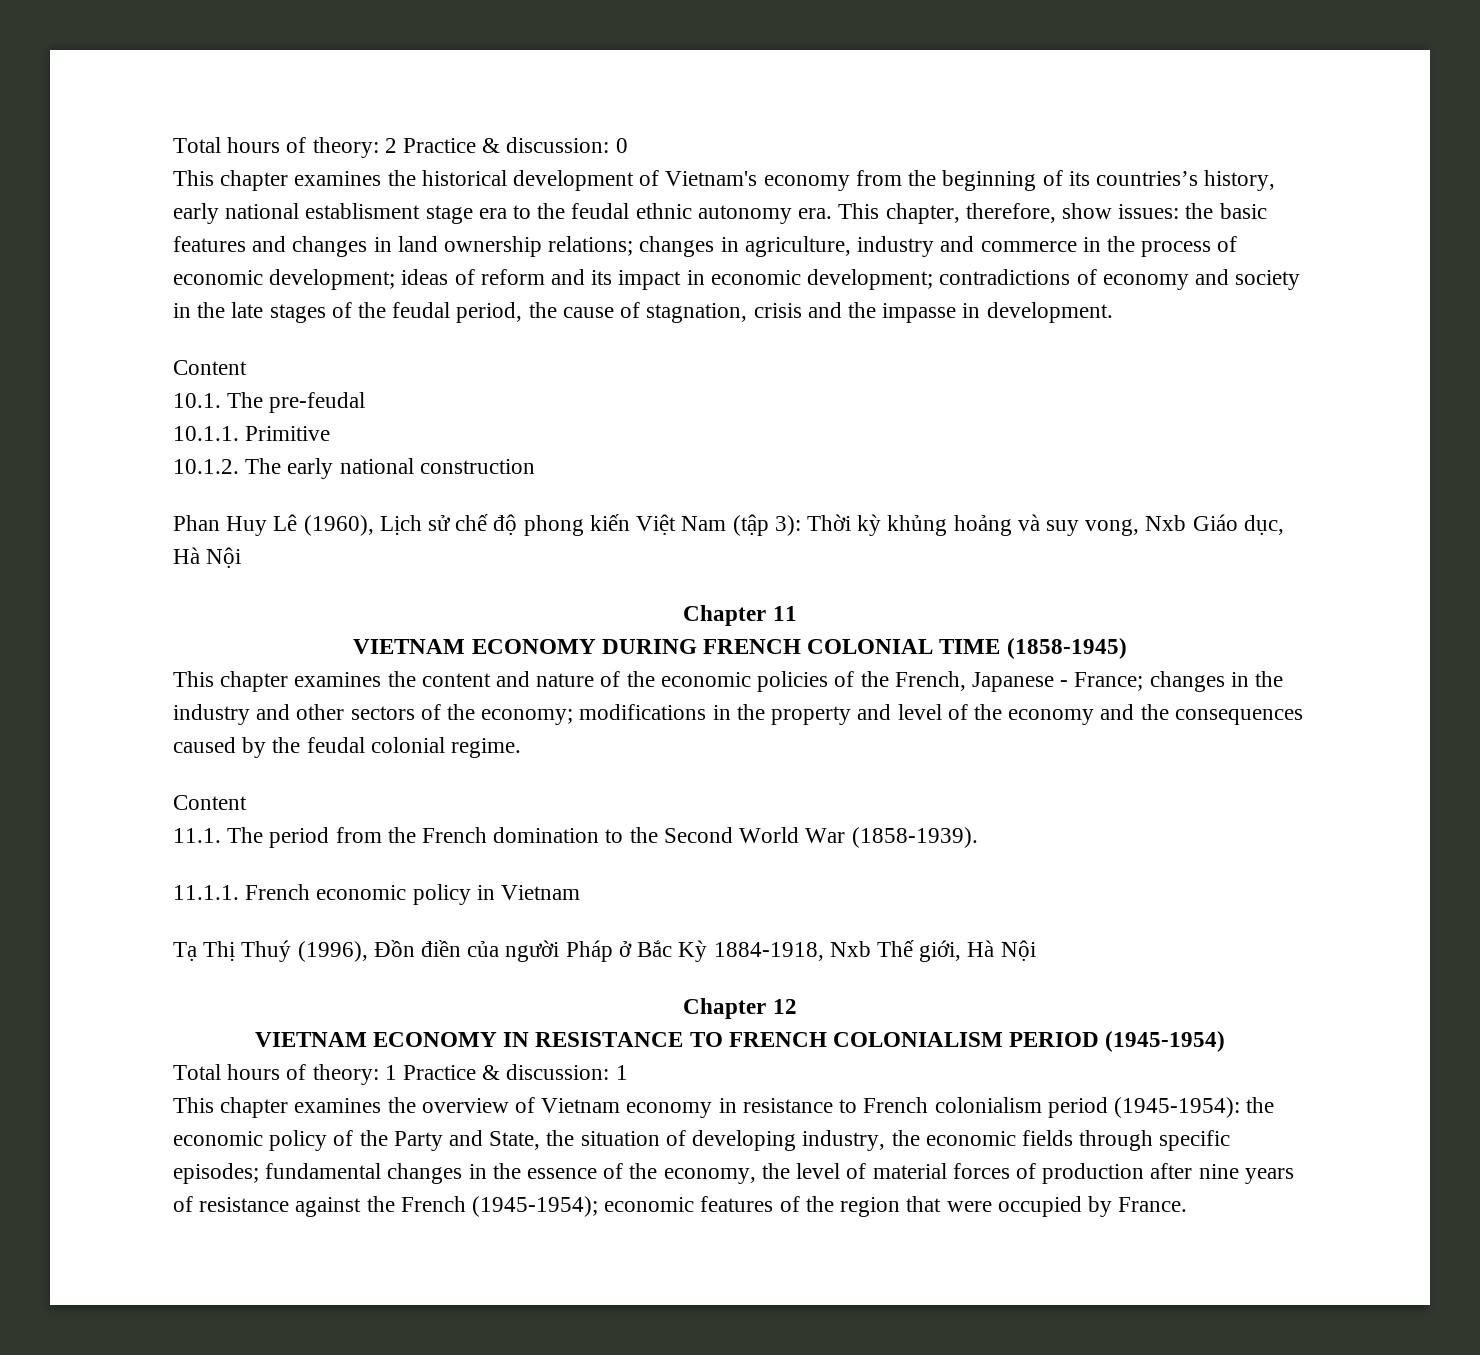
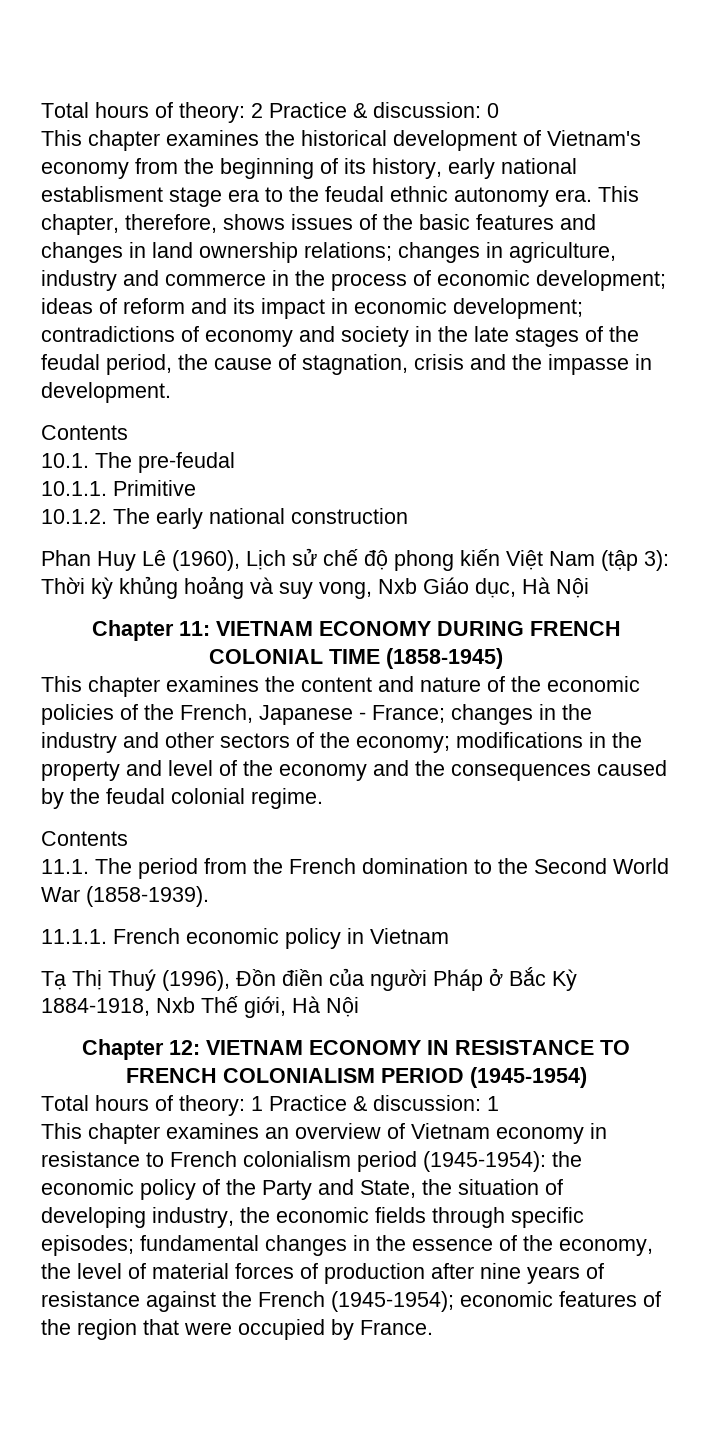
- This chapter examines the historical development of Vietnam's economy from the beginning of its countries’s history, early national establisment stage era to the feudal ethnic autonomy era.
+ This chapter examines the historical development of Vietnam's economy from the beginning of its history, early national establisment stage era to the feudal ethnic autonomy era.
- This chapter, therefore, show issues: the basic features and changes in land ownership relations; changes in agriculture, industry and commerce in the process of economic development; ideas of reform and its impact in economic development; contradictions of economy and society in the late stages of the feudal period, the cause of stagnation, crisis and the impasse in development.
- Content
+ This chapter, therefore, shows issues of the basic features and changes in land ownership relations; changes in agriculture, industry and commerce in the process of economic development; ideas of reform and its impact in economic development; contradictions of economy and society in the late stages of the feudal period, the cause of stagnation, crisis and the impasse in development.
+ Contents
- Chapter 11
- VIETNAM ECONOMY DURING FRENCH COLONIAL TIME (1858-1945)
+ Chapter 11: VIETNAM ECONOMY DURING FRENCH COLONIAL TIME (1858-1945)
  This chapter examines the content and nature of the economic policies of the French, Japanese - France; changes in the industry and other sectors of the economy; modifications in the property and level of the economy and the consequences caused by the feudal colonial regime.
- Content
+ Contents
- Chapter 12
- VIETNAM ECONOMY IN RESISTANCE TO FRENCH COLONIALISM PERIOD (1945-1954)
+ Chapter 12: VIETNAM ECONOMY IN RESISTANCE TO FRENCH COLONIALISM PERIOD (1945-1954)
- This chapter examines the overview of Vietnam economy in resistance to French colonialism period (1945-1954):
+ This chapter examines an overview of Vietnam economy in resistance to French colonialism period (1945-1954):

